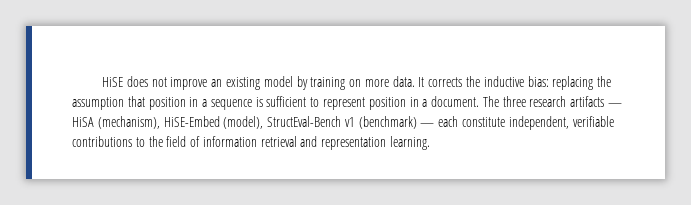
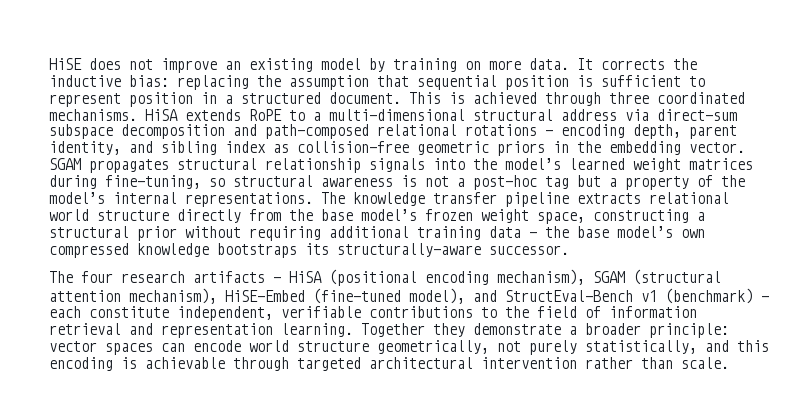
- It corrects the inductive bias: replacing the assumption that position in a sequence is sufficient to represent position in a document. The three research artifacts — HiSA (mechanism), HiSE-Embed (model), StructEval-Bench v1 (benchmark) — each constitute independent, verifiable contributions to the field of information retrieval and representation learning.
+ It corrects the inductive bias: replacing the assumption that sequential position is sufficient to represent position in a structured document. This is achieved through three coordinated mechanisms. HiSA extends RoPE to a multi-dimensional structural address via direct-sum subspace decomposition and path-composed relational rotations — encoding depth, parent identity, and sibling index as collision-free geometric priors in the embedding vector. SGAM propagates structural relationship signals into the model’s learned weight matrices during fine-tuning, so structural awareness is not a post-hoc tag but a property of the model’s internal representations. The knowledge transfer pipeline extracts relational world structure directly from the base model’s frozen weight space, constructing a structural prior without requiring additional training data — the base model’s own compressed knowledge bootstraps its structurally-aware successor.
+ The four research artifacts — HiSA (positional encoding mechanism), SGAM (structural attention mechanism), HiSE-Embed (fine-tuned model), and StructEval-Bench v1 (benchmark) — each constitute independent, verifiable contributions to the field of information retrieval and representation learning.
+ Together they demonstrate a broader principle: vector spaces can encode world structure geometrically, not purely statistically, and this encoding is achievable through targeted architectural intervention rather than scale.

